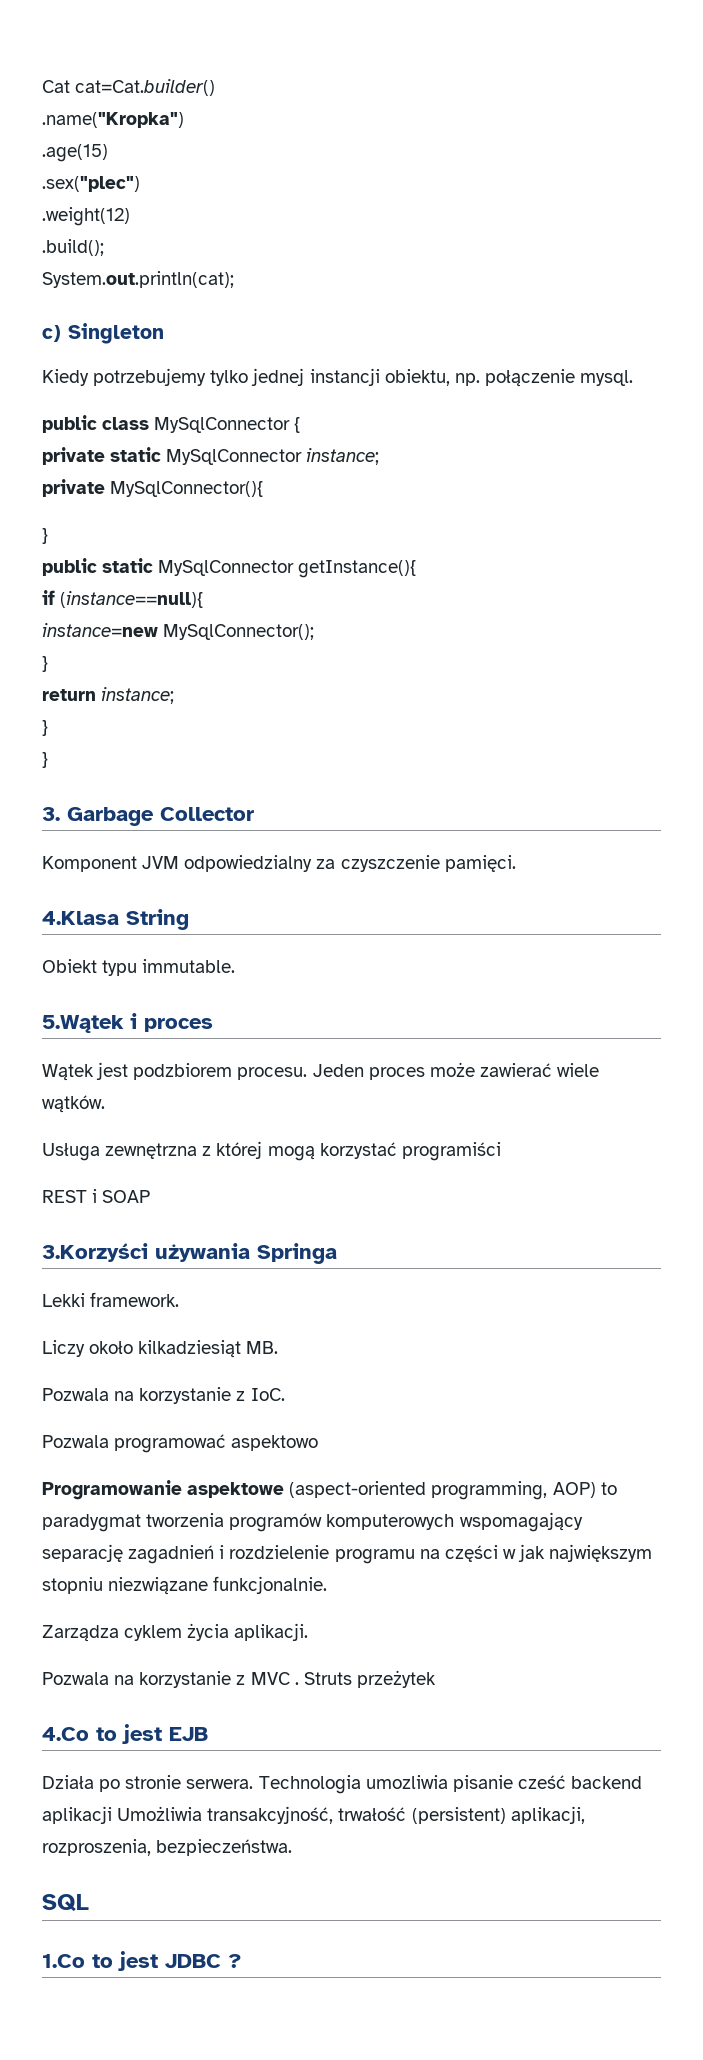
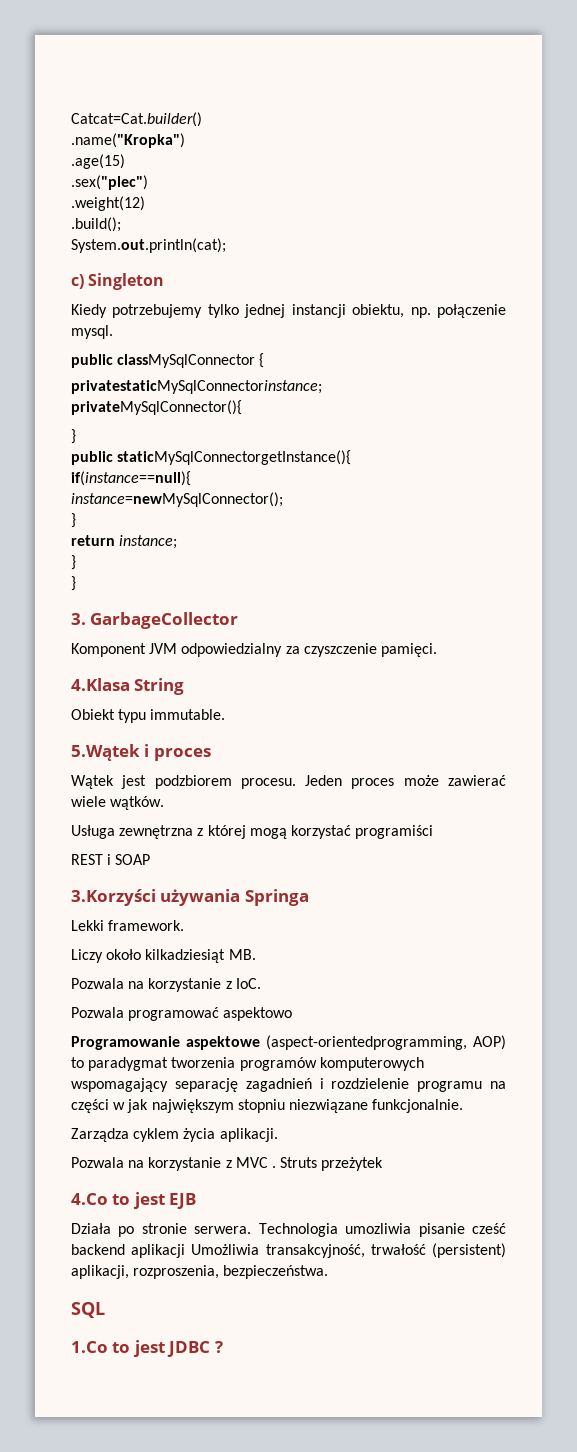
- Cat cat=Cat.builder()
+ Catcat=Cat.builder()
- public class MySqlConnector {
+ public classMySqlConnector {
- private static MySqlConnector instance;
- private MySqlConnector(){
+ privatestaticMySqlConnectorinstance;
+ privateMySqlConnector(){
  }
- public static MySqlConnector getInstance(){
- if (instance==null){
- instance=new MySqlConnector();
+ public staticMySqlConnectorgetInstance(){
+ if(instance==null){
+ instance=newMySqlConnector();
- 3. Garbage Collector
+ 3. GarbageCollector
- Programowanie aspektowe (aspect-oriented programming, AOP) to paradygmat tworzenia programów komputerowych wspomagający separację zagadnień i rozdzielenie programu na części w jak największym stopniu niezwiązane funkcjonalnie.
+ Programowanie aspektowe (aspect-orientedprogramming, AOP) to paradygmat tworzenia programów komputerowych wspomagający separację zagadnień i rozdzielenie programu na części w jak największym stopniu niezwiązane funkcjonalnie.

